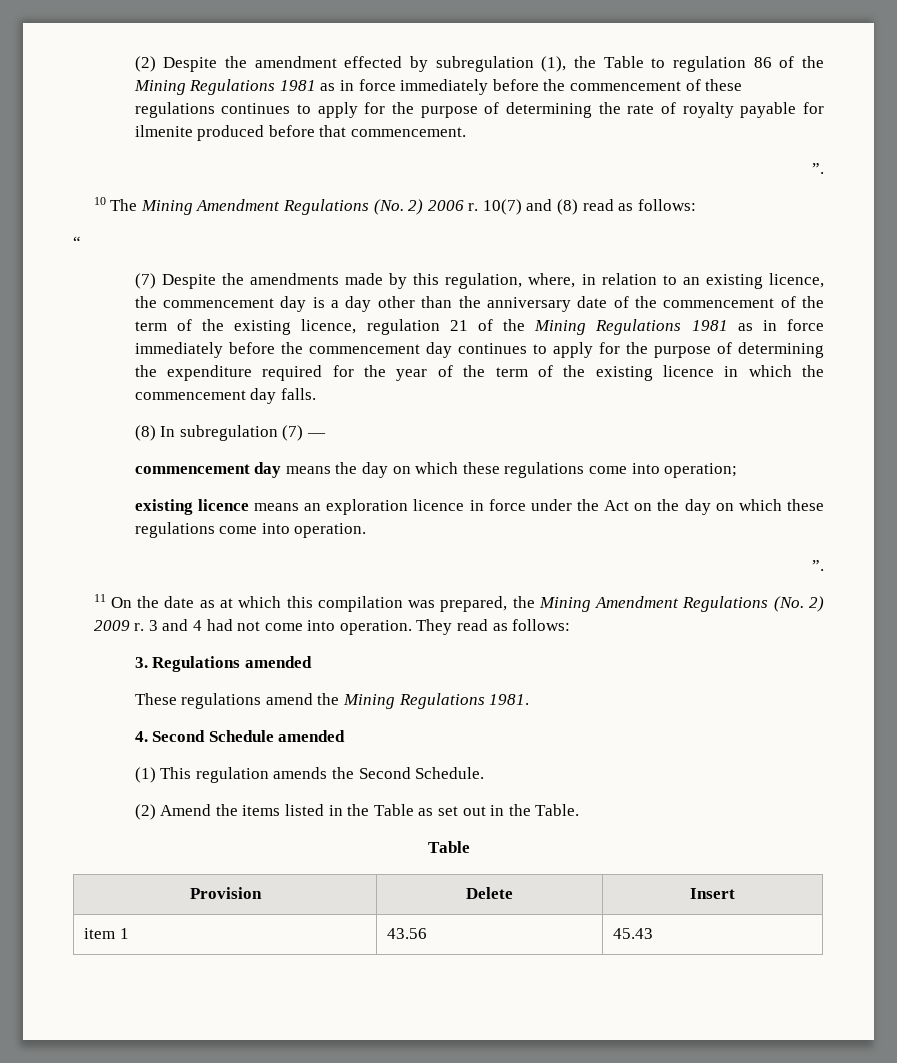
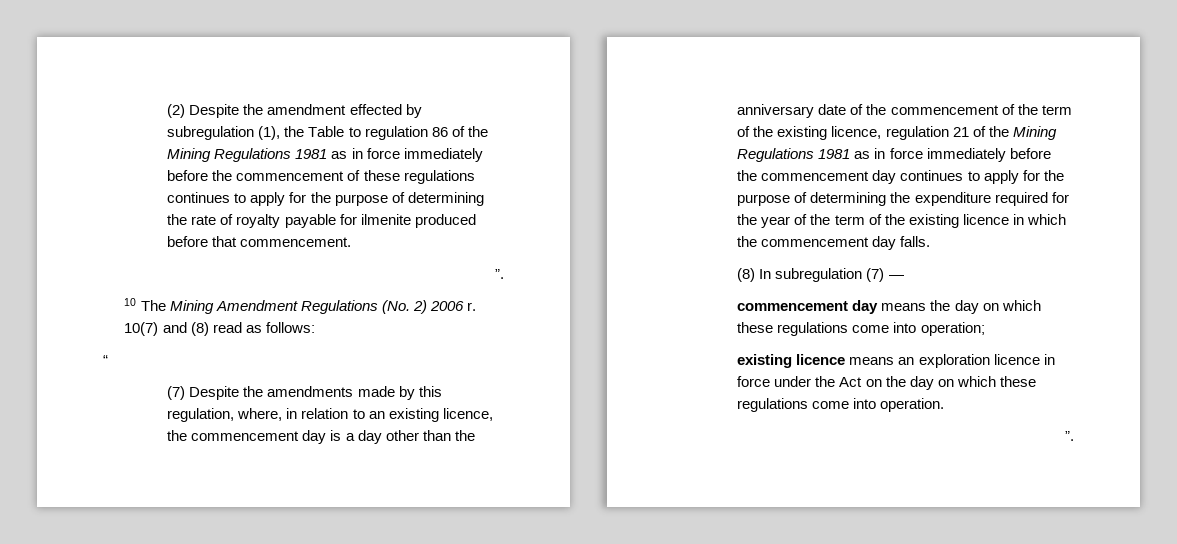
- 11 On the date as at which this compilation was prepared, the Mining Amendment Regulations (No. 2) 2009 r. 3 and 4 had not come into operation. They read as follows:
- 3. Regulations amended
- These regulations amend the Mining Regulations 1981.
- 4. Second Schedule amended
- (1) This regulation amends the Second Schedule.
- (2) Amend the items listed in the Table as set out in the Table.
- Table
- Provision | Delete | Insert
- item 1 | 43.56 | 45.43

